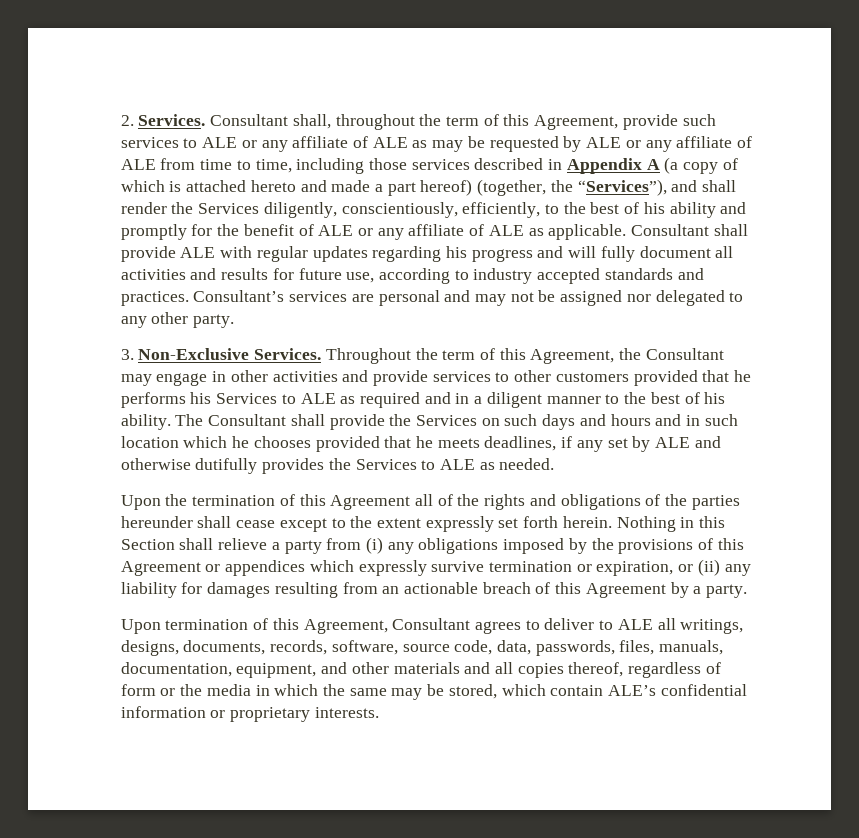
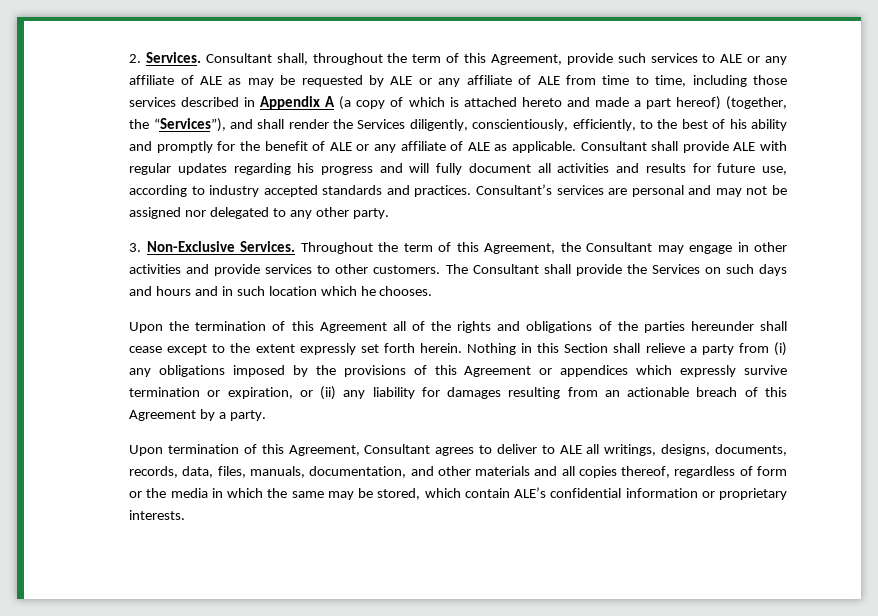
- Throughout the term of this Agreement, the Consultant may engage in other activities and provide services to other customers provided that he performs his Services to ALE as required and in a diligent manner to the best of his ability.
+ Throughout the term of this Agreement, the Consultant may engage in other activities and provide services to other customers.
- The Consultant shall provide the Services on such days and hours and in such location which he chooses provided that he meets deadlines, if any set by ALE and otherwise dutifully provides the Services to ALE as needed.
+ The Consultant shall provide the Services on such days and hours and in such location which he chooses.
- Upon termination of this Agreement, Consultant agrees to deliver to ALE all writings, designs, documents, records, software, source code, data, passwords, files, manuals, documentation, equipment, and other materials and all copies thereof, regardless of form or the media in which the same may be stored, which contain ALE’s confidential information or proprietary interests.
+ Upon termination of this Agreement, Consultant agrees to deliver to ALE all writings, designs, documents, records, data, files, manuals, documentation, and other materials and all copies thereof, regardless of form or the media in which the same may be stored, which contain ALE’s confidential information or proprietary interests.

